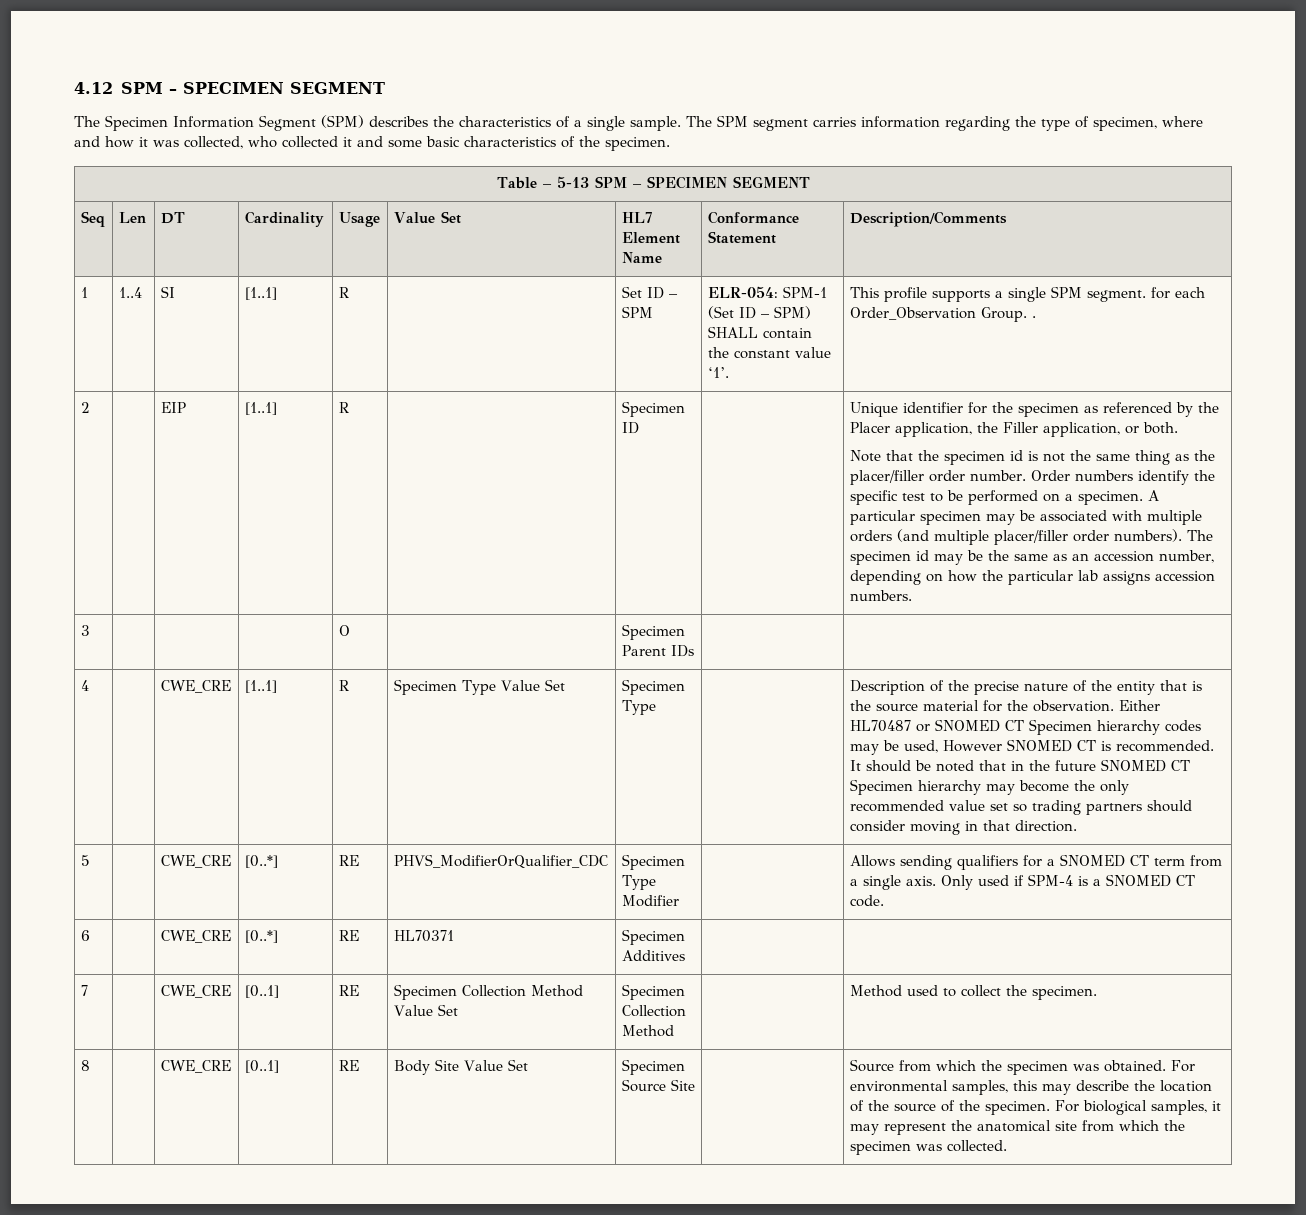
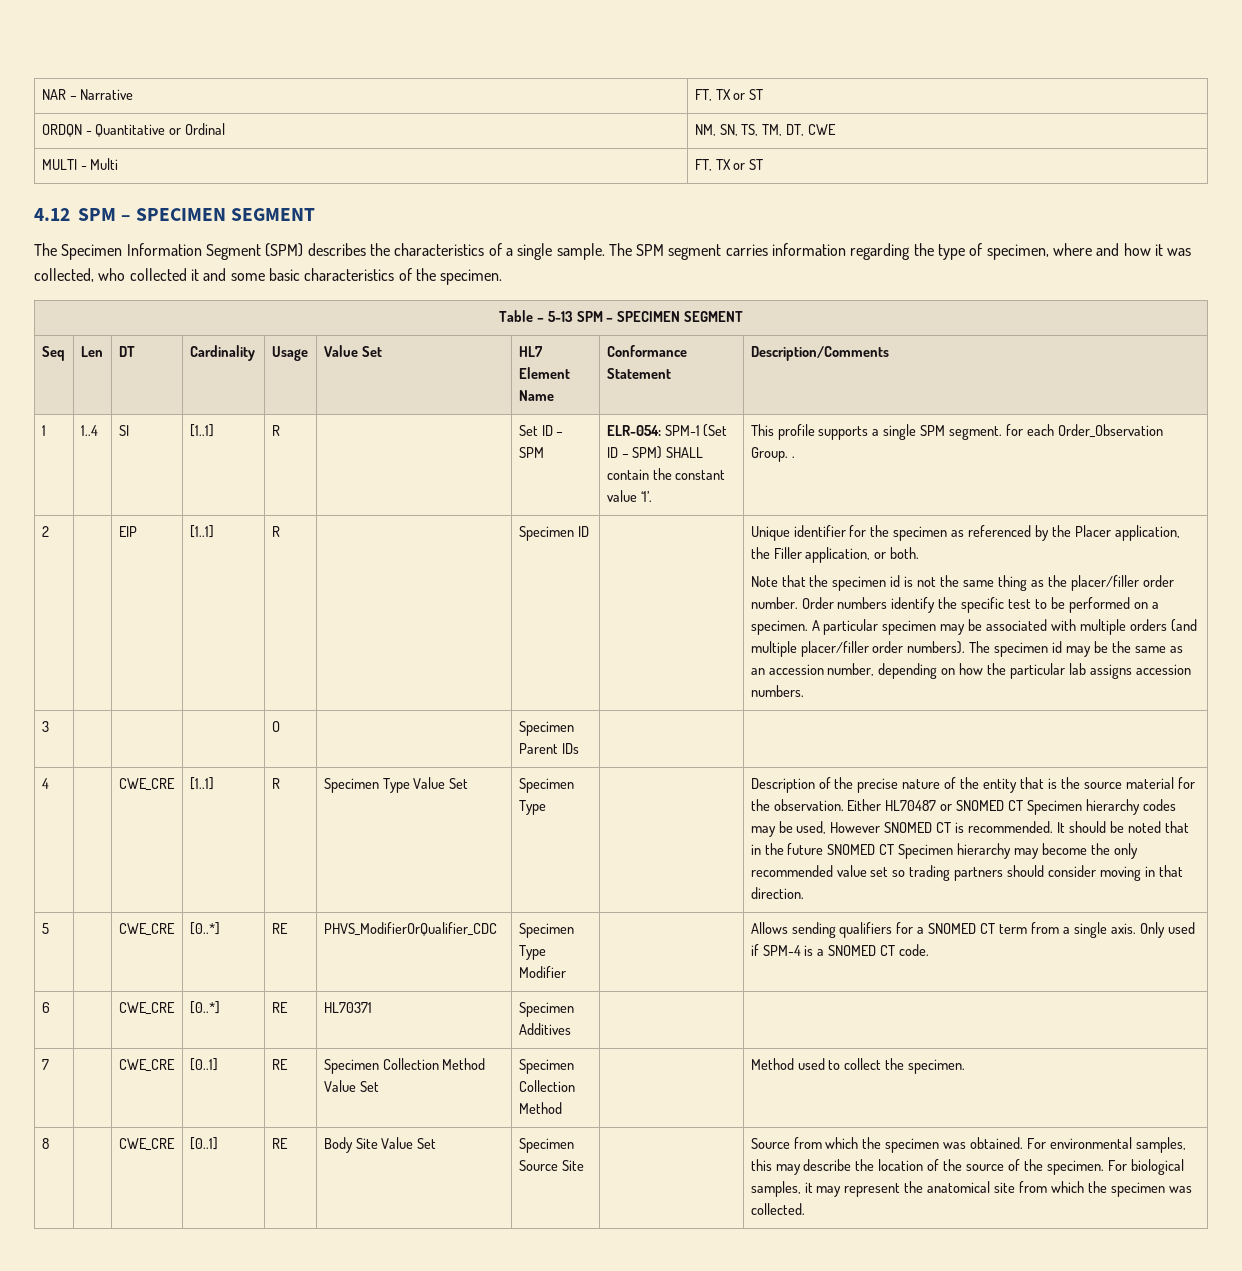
+ NAR – Narrative | FT, TX or ST
+ ORDQN - Quantitative or Ordinal | NM, SN, TS, TM, DT, CWE
+ MULTI - Multi | FT, TX or ST

